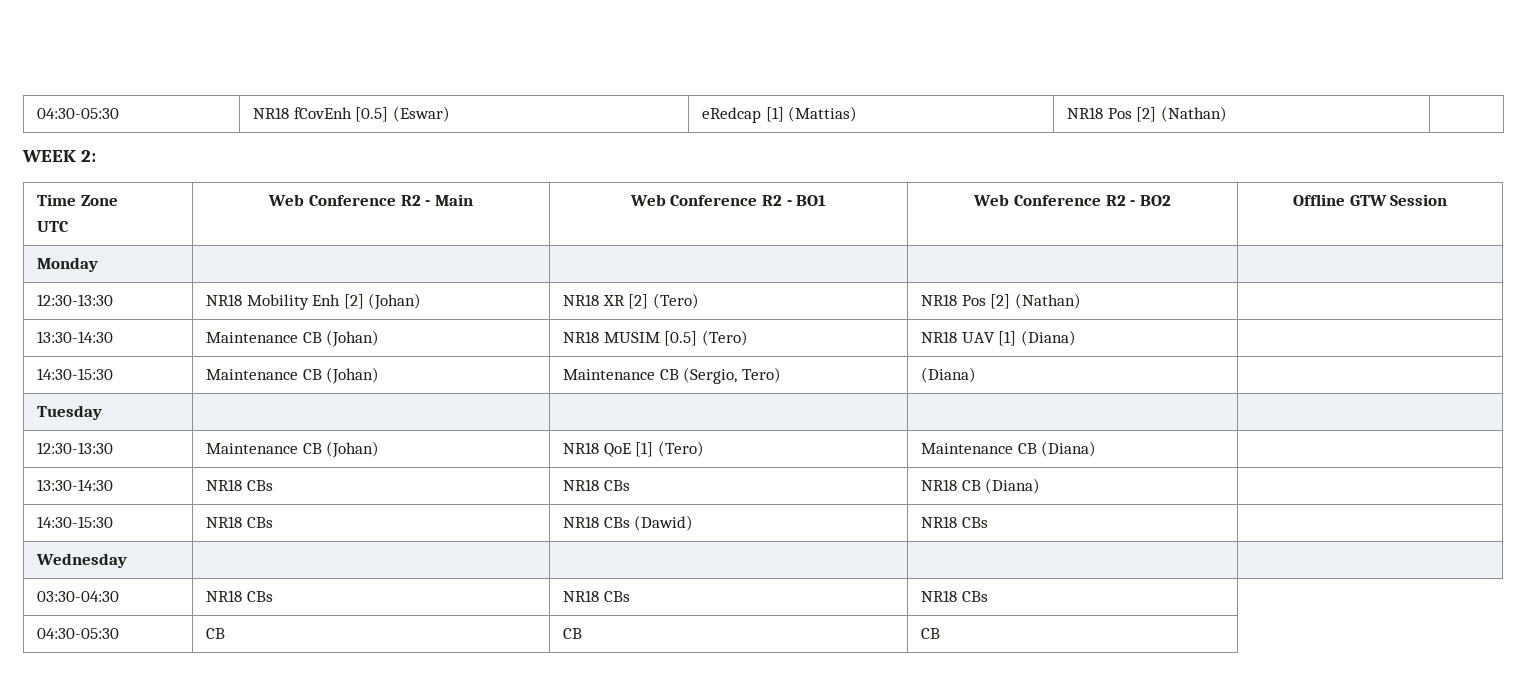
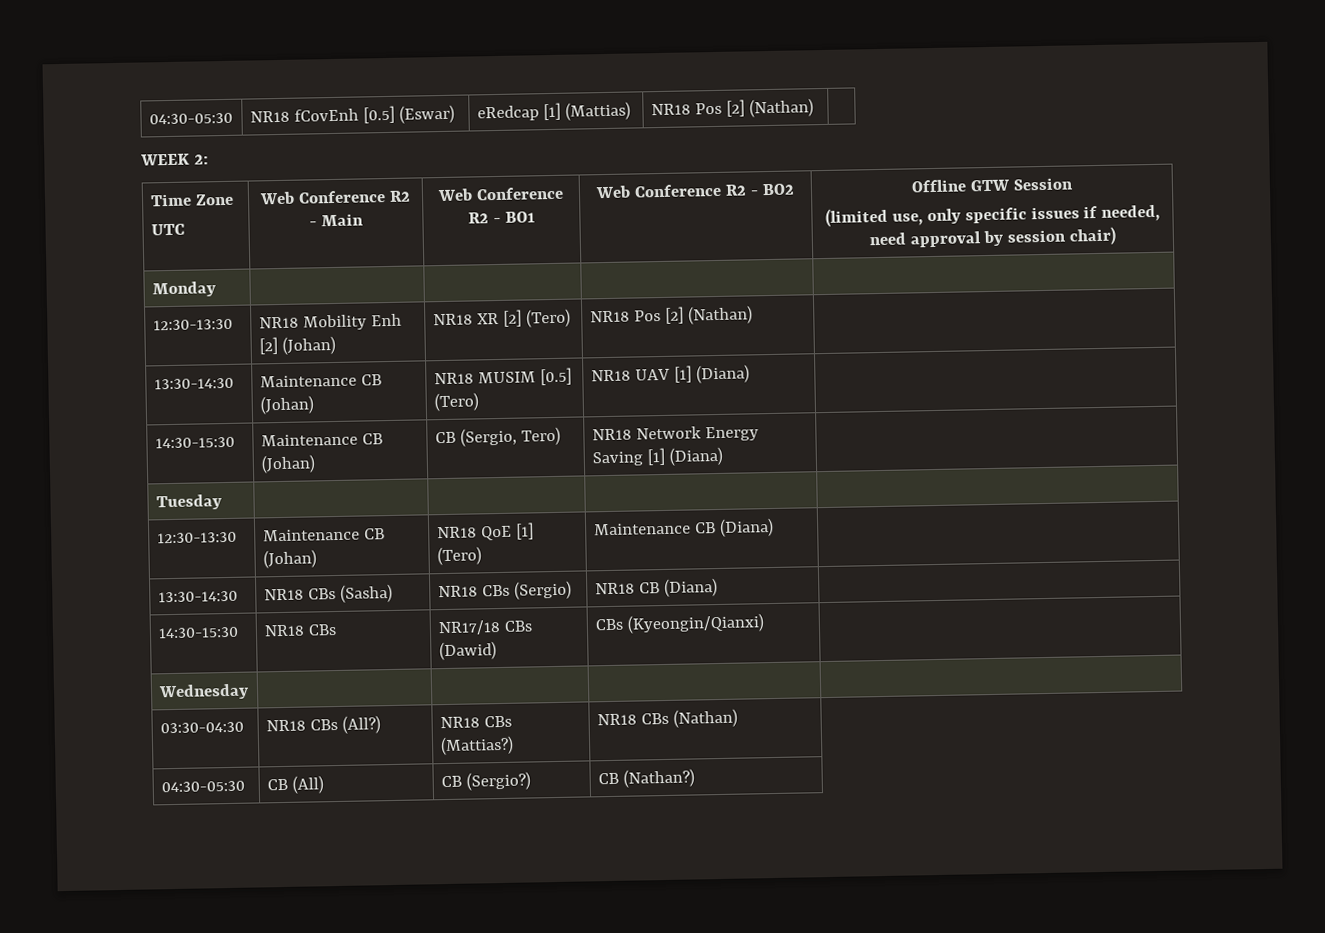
  Time Zone
  UTC | Web Conference R2 - Main | Web Conference R2 - BO1 | Web Conference R2 - BO2 | Offline GTW Session
+ (limited use, only specific issues if needed, need approval by session chair)
- 14:30-15:30 | Maintenance CB (Johan) | Maintenance CB (Sergio, Tero) | (Diana) |
+ 14:30-15:30 | Maintenance CB (Johan) | CB (Sergio, Tero) | NR18 Network Energy Saving [1] (Diana) |
- 13:30-14:30 | NR18 CBs | NR18 CBs | NR18 CB (Diana) |
+ 13:30-14:30 | NR18 CBs (Sasha) | NR18 CBs (Sergio) | NR18 CB (Diana) |
- 14:30-15:30 | NR18 CBs | NR18 CBs (Dawid) | NR18 CBs |
+ 14:30-15:30 | NR18 CBs | NR17/18 CBs (Dawid) | CBs (Kyeongin/Qianxi) |
- 03:30-04:30 | NR18 CBs | NR18 CBs | NR18 CBs
+ 03:30-04:30 | NR18 CBs (All?) | NR18 CBs (Mattias?) | NR18 CBs (Nathan)
- 04:30-05:30 | CB | CB | CB
+ 04:30-05:30 | CB (All) | CB (Sergio?) | CB (Nathan?)

